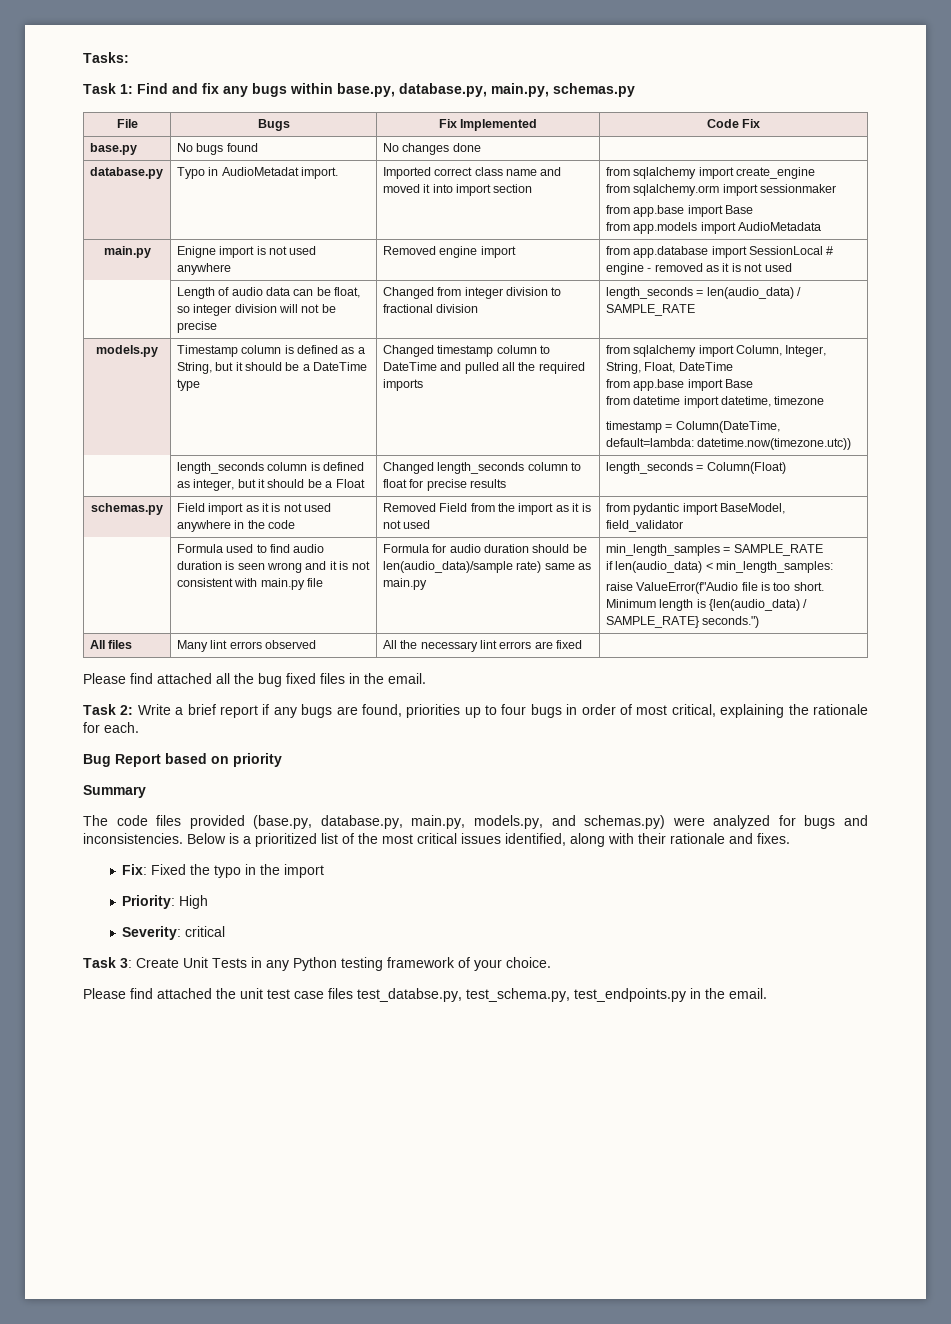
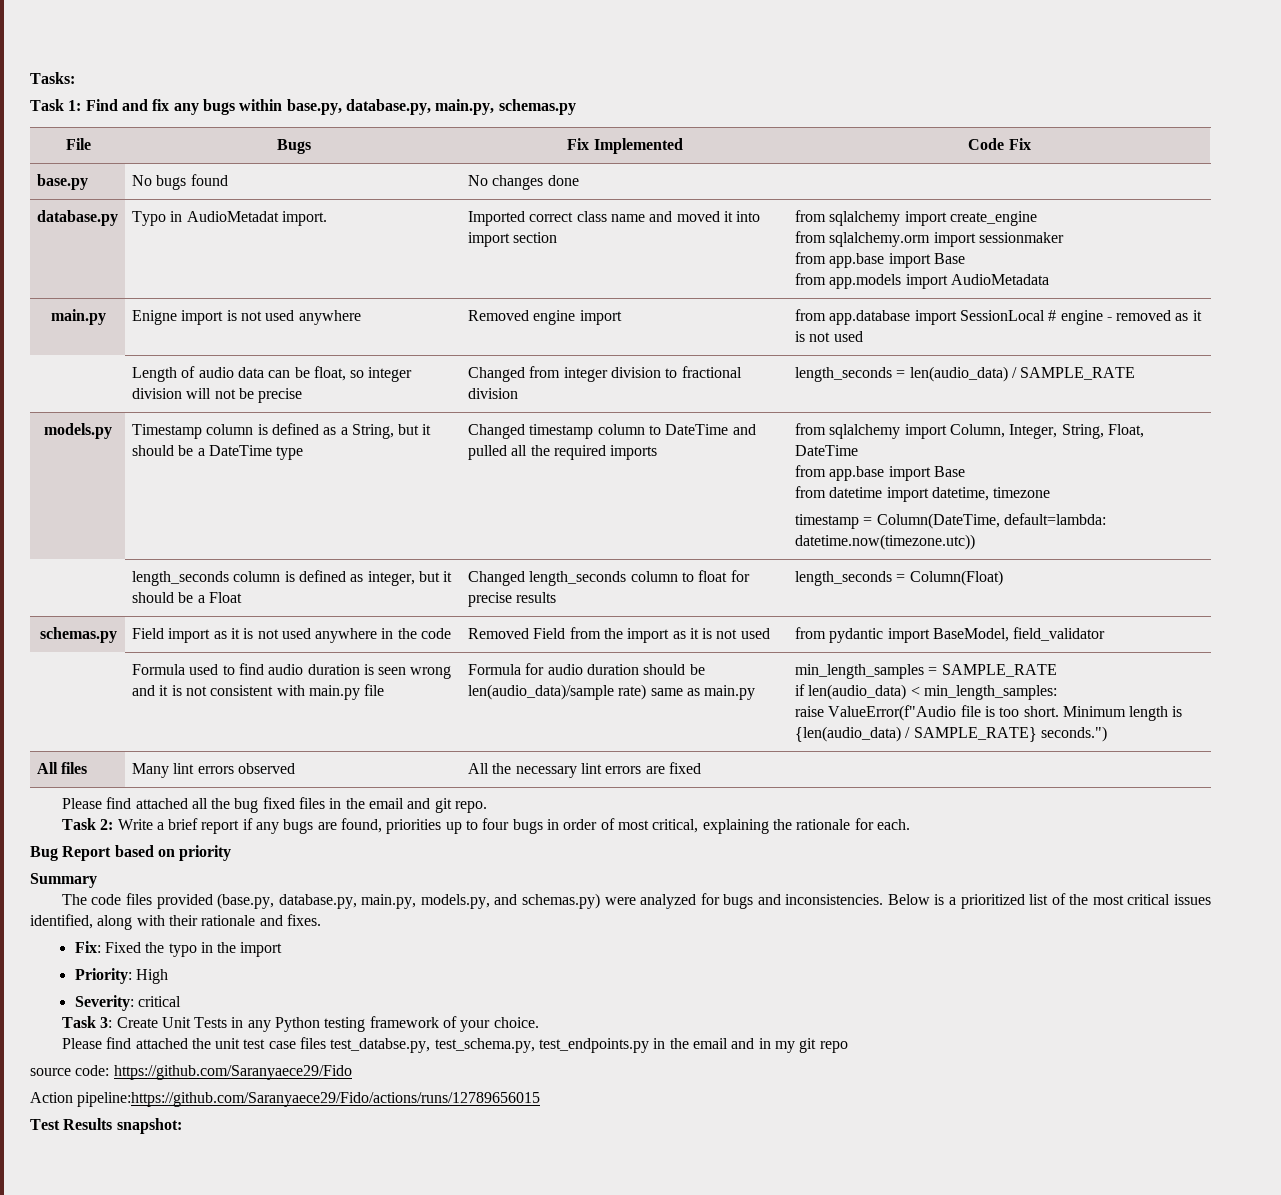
- Please find attached all the bug fixed files in the email.
+ Please find attached all the bug fixed files in the email and git repo.
- Please find attached the unit test case files test_databse.py, test_schema.py, test_endpoints.py in the email.
+ Please find attached the unit test case files test_databse.py, test_schema.py, test_endpoints.py in the email and in my git repo
+ source code: https://github.com/Saranyaece29/Fido
+ Action pipeline:https://github.com/Saranyaece29/Fido/actions/runs/12789656015
+ Test Results snapshot:

